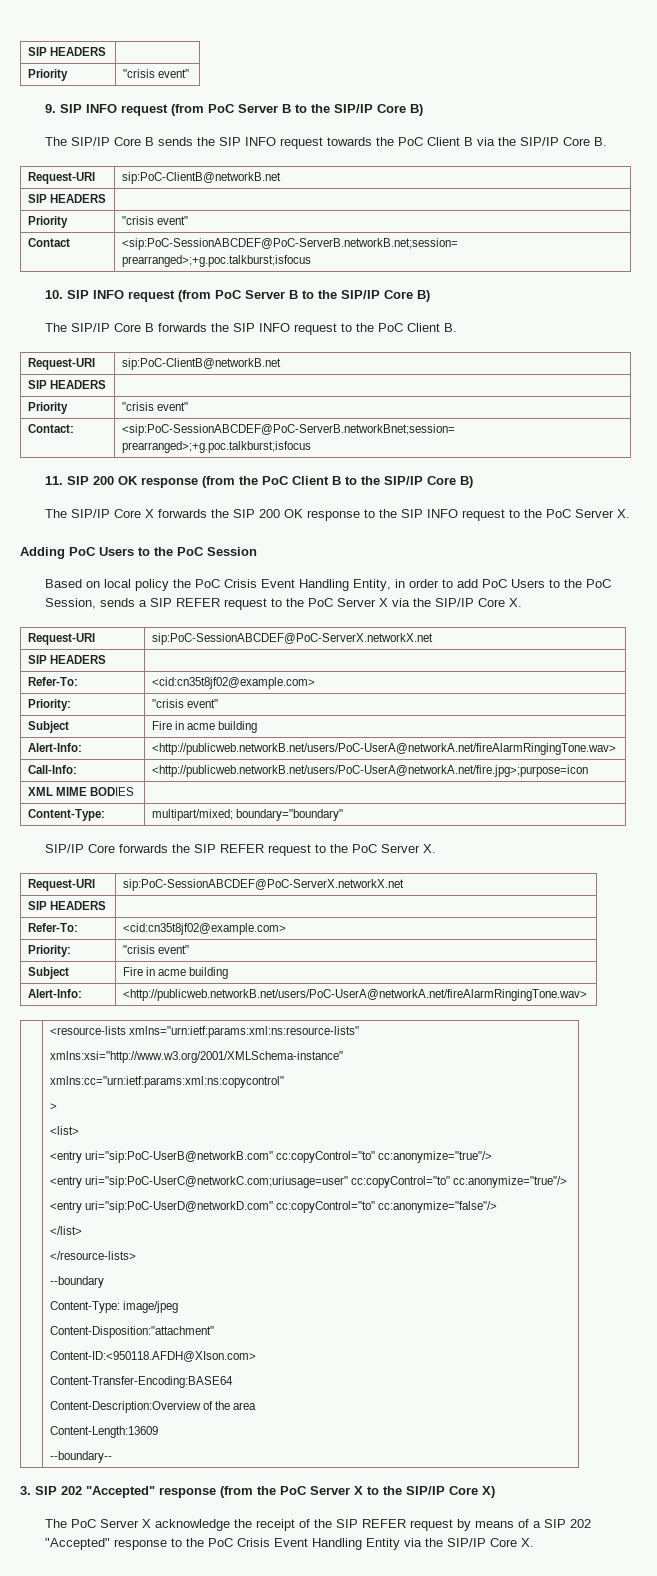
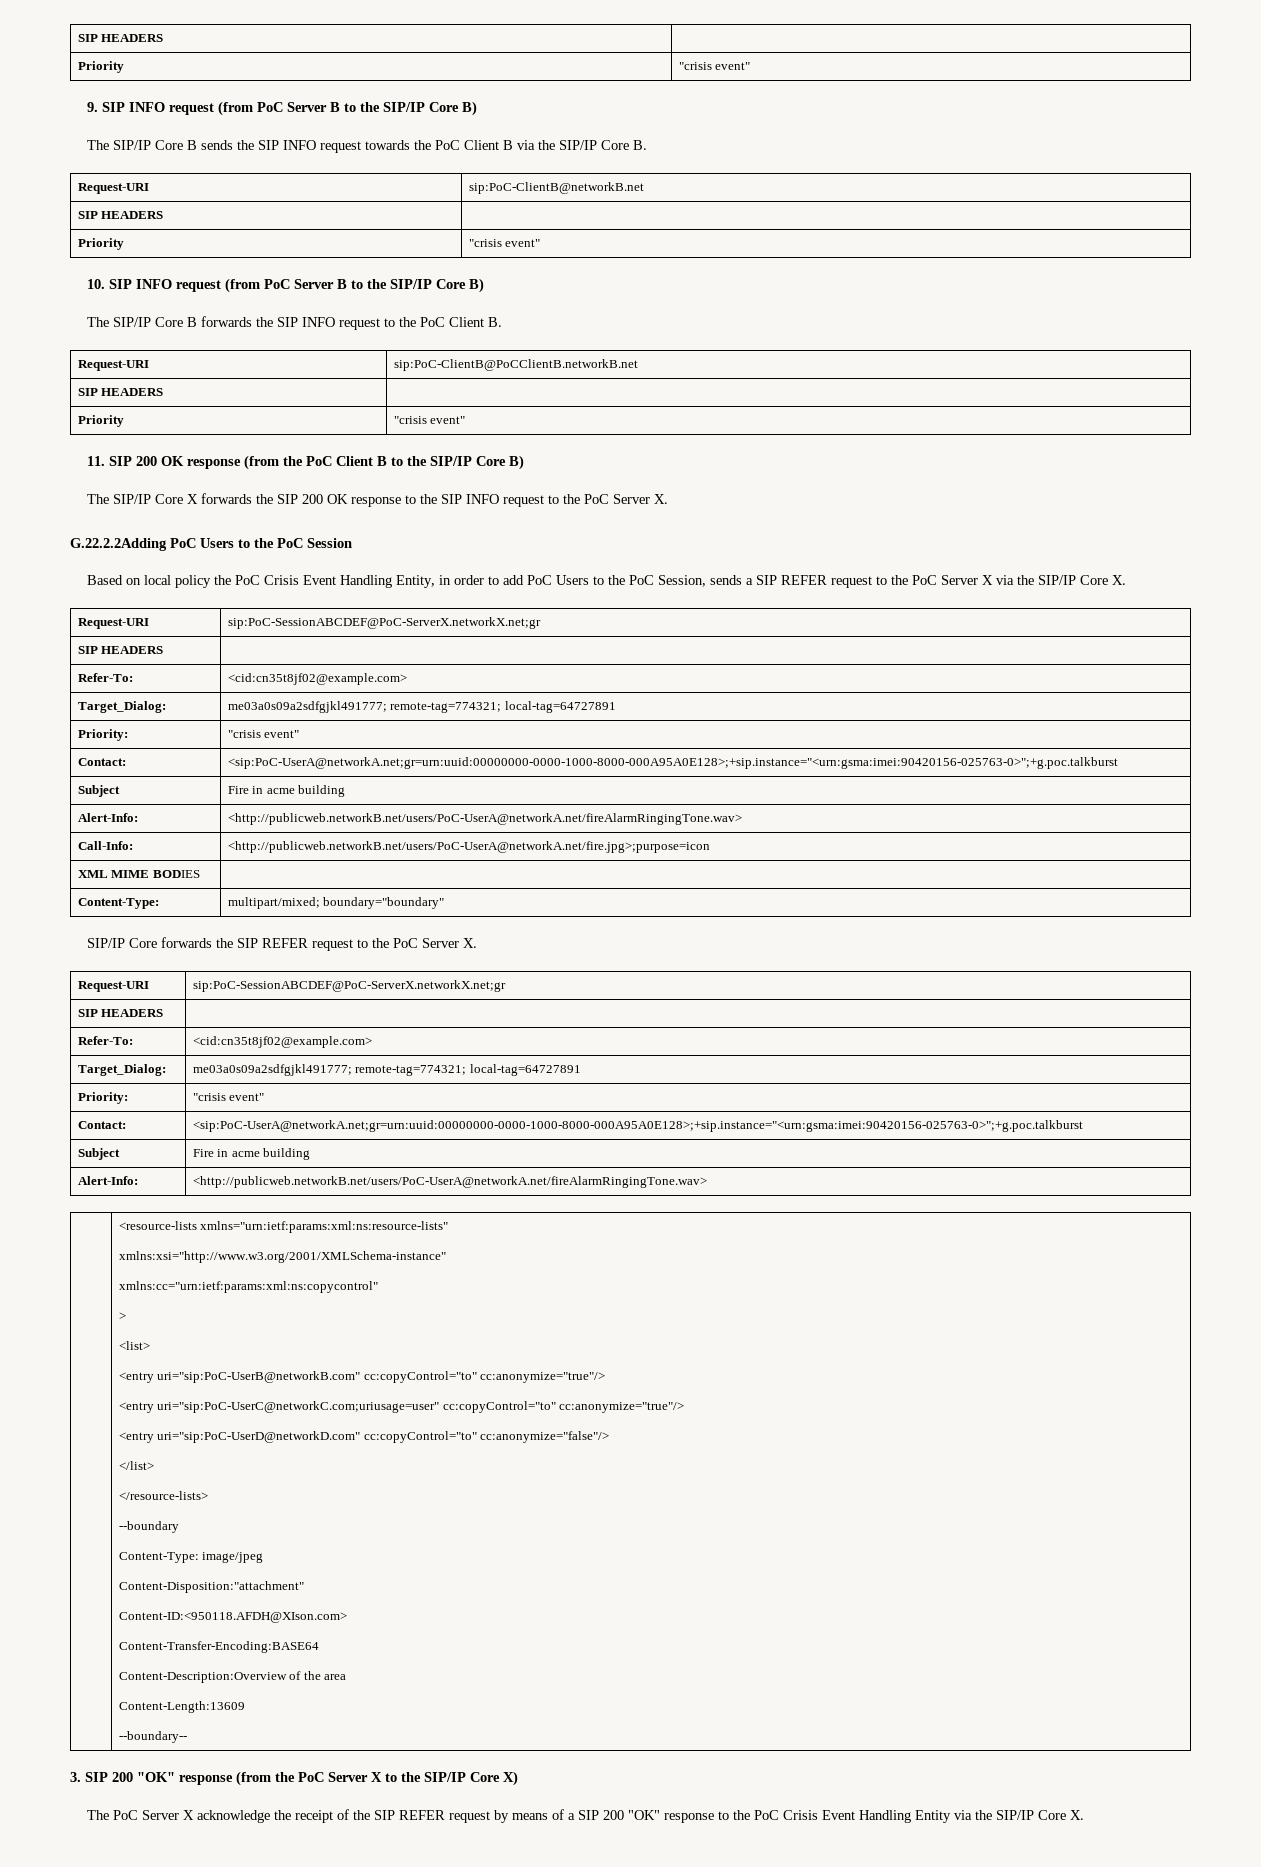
- Contact | <sip:PoC-SessionABCDEF@PoC-ServerB.networkB.net;session= prearranged>;+g.poc.talkburst;isfocus
  The SIP/IP Core B forwards the SIP INFO request to the PoC Client B.
- Request-URI | sip:PoC-ClientB@networkB.net
+ Request-URI | sip:PoC-ClientB@PoCClientB.networkB.net
  SIP HEADERS |
  Priority | "crisis event"
- Contact: | <sip:PoC-SessionABCDEF@PoC-ServerB.networkBnet;session= prearranged>;+g.poc.talkburst;isfocus
- Adding PoC Users to the PoC Session
+ G.22.2.2Adding PoC Users to the PoC Session
  Based on local policy the PoC Crisis Event Handling Entity, in order to add PoC Users to the PoC Session, sends a SIP REFER request to the PoC Server X via the SIP/IP Core X.
- Request-URI | sip:PoC-SessionABCDEF@PoC-ServerX.networkX.net
+ Request-URI | sip:PoC-SessionABCDEF@PoC-ServerX.networkX.net;gr
  SIP HEADERS |
  Refer-To: | <cid:cn35t8jf02@example.com>
+ Target_Dialog: | me03a0s09a2sdfgjkl491777; remote-tag=774321; local-tag=64727891
  Priority: | "crisis event"
+ Contact: | <sip:PoC-UserA@networkA.net;gr=urn:uuid:00000000-0000-1000-8000-000A95A0E128>;+sip.instance="<urn:gsma:imei:90420156-025763-0>";+g.poc.talkburst
  SIP/IP Core forwards the SIP REFER request to the PoC Server X.
- Request-URI | sip:PoC-SessionABCDEF@PoC-ServerX.networkX.net
+ Request-URI | sip:PoC-SessionABCDEF@PoC-ServerX.networkX.net;gr
  SIP HEADERS |
  Refer-To: | <cid:cn35t8jf02@example.com>
+ Target_Dialog: | me03a0s09a2sdfgjkl491777; remote-tag=774321; local-tag=64727891
  Priority: | "crisis event"
+ Contact: | <sip:PoC-UserA@networkA.net;gr=urn:uuid:00000000-0000-1000-8000-000A95A0E128>;+sip.instance="<urn:gsma:imei:90420156-025763-0>";+g.poc.talkburst
- 3. SIP 202 "Accepted" response (from the PoC Server X to the SIP/IP Core X)
+ 3. SIP 200 "OK" response (from the PoC Server X to the SIP/IP Core X)
- The PoC Server X acknowledge the receipt of the SIP REFER request by means of a SIP 202 "Accepted" response to the PoC Crisis Event Handling Entity via the SIP/IP Core X.
+ The PoC Server X acknowledge the receipt of the SIP REFER request by means of a SIP 200 "OK" response to the PoC Crisis Event Handling Entity via the SIP/IP Core X.

